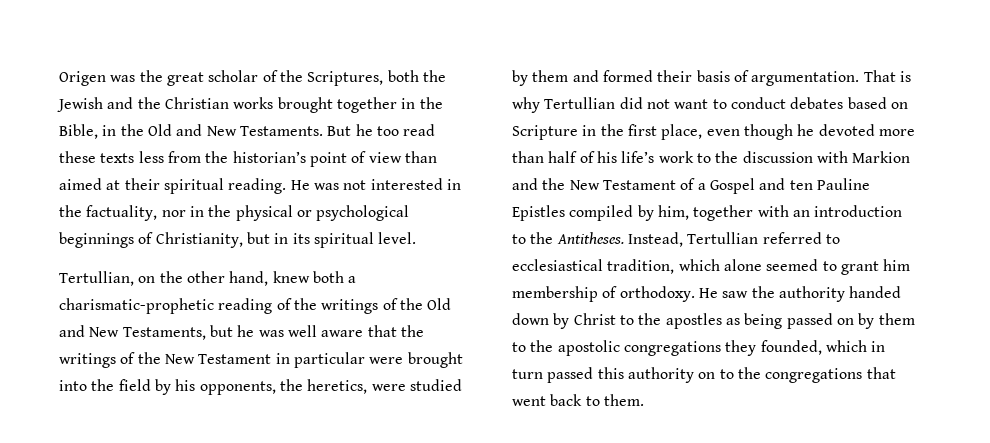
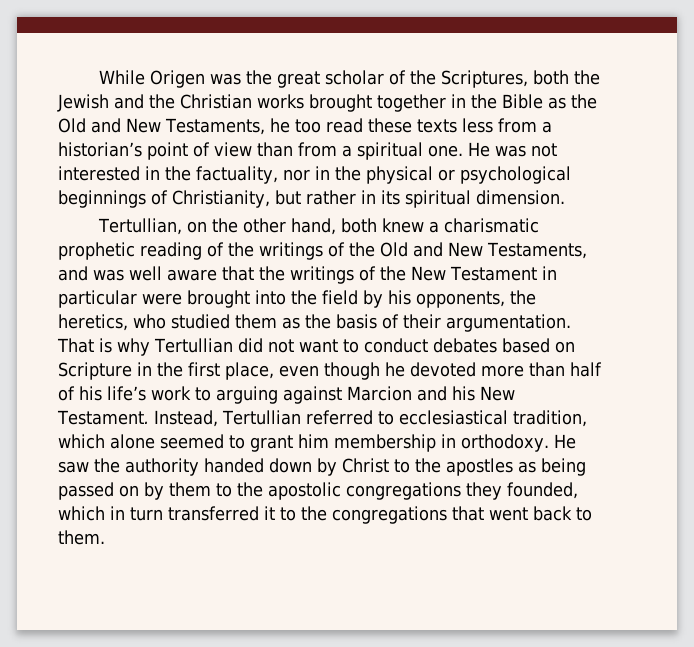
- Origen was the great scholar of the Scriptures, both the Jewish and the Christian works brought together in the Bible, in the Old and New Testaments. But he too read these texts less from the historian’s point of view than aimed at their spiritual reading.
+ While Origen was the great scholar of the Scriptures, both the Jewish and the Christian works brought together in the Bible as the Old and New Testaments, he too read these texts less from a historian’s point of view than from a spiritual one.
- He was not interested in the factuality, nor in the physical or psychological beginnings of Christianity, but in its spiritual level.
+ He was not interested in the factuality, nor in the physical or psychological beginnings of Christianity, but rather in its spiritual dimension.
- Tertullian, on the other hand, knew both a charismatic-prophetic reading of the writings of the Old and New Testaments, but he was well aware that the writings of the New Testament in particular were brought into the field by his opponents, the heretics, were studied by them and formed their basis of argumentation.
+ Tertullian, on the other hand, both knew a charismatic prophetic reading of the writings of the Old and New Testaments, and was well aware that the writings of the New Testament in particular were brought into the field by his opponents, the heretics, who studied them as the basis of their argumentation.
- That is why Tertullian did not want to conduct debates based on Scripture in the first place, even though he devoted more than half of his life’s work to the discussion with Markion and the New Testament of a Gospel and ten Pauline Epistles compiled by him, together with an introduction to the Antitheses.
+ That is why Tertullian did not want to conduct debates based on Scripture in the first place, even though he devoted more than half of his life’s work to arguing against Marcion and his New Testament.
- Instead, Tertullian referred to ecclesiastical tradition, which alone seemed to grant him membership of orthodoxy.
+ Instead, Tertullian referred to ecclesiastical tradition, which alone seemed to grant him membership in orthodoxy.
- He saw the authority handed down by Christ to the apostles as being passed on by them to the apostolic congregations they founded, which in turn passed this authority on to the congregations that went back to them.
+ He saw the authority handed down by Christ to the apostles as being passed on by them to the apostolic congregations they founded, which in turn transferred it to the congregations that went back to them.

